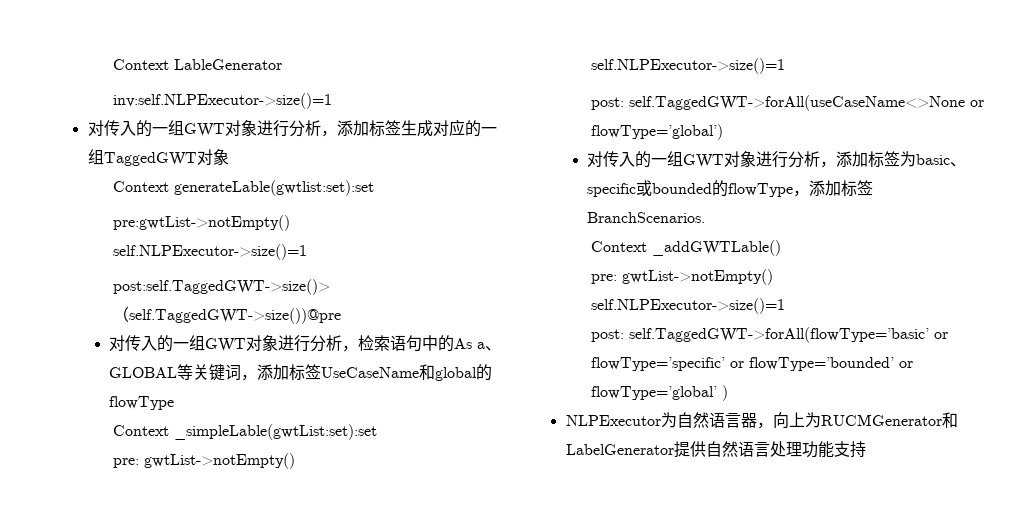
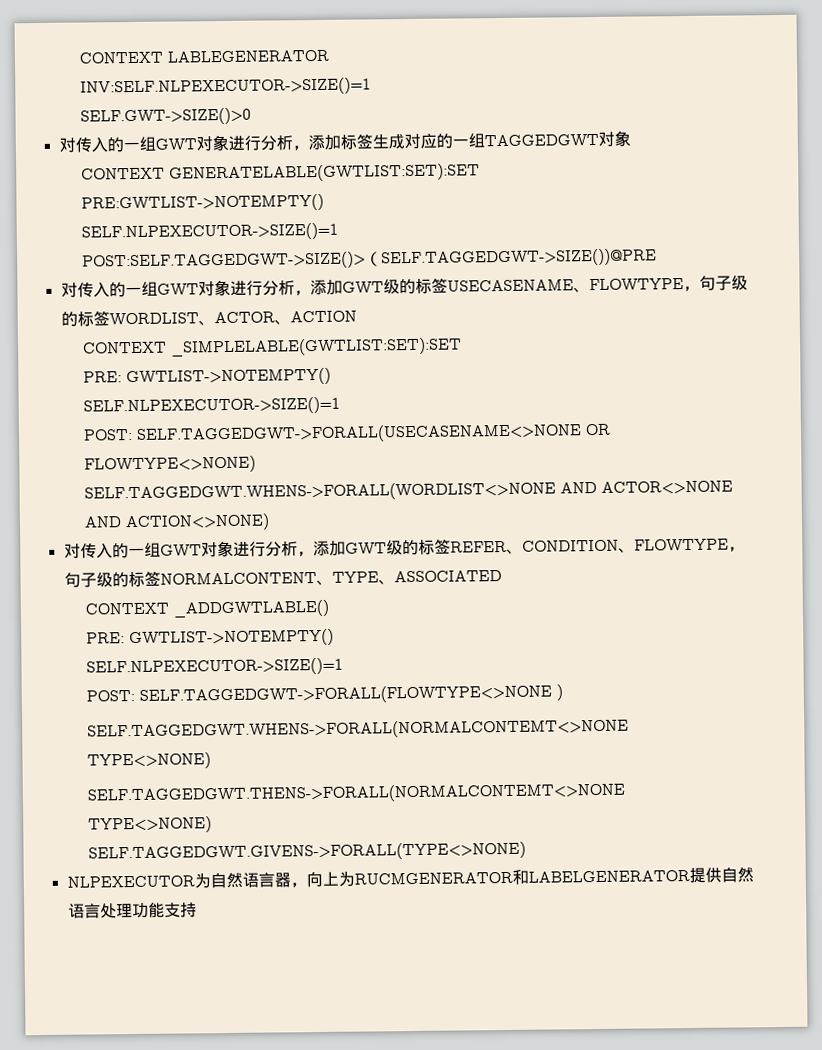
- Context LableGenerator
- inv:self.NLPExecutor->size()=1
+ CONTEXT LABLEGENERATOR
+ INV:SELF.NLPEXECUTOR->SIZE()=1
+ SELF.GWT->SIZE()>0
- 对传入的一组GWT对象进行分析，添加标签生成对应的一组TaggedGWT对象
+ 对传入的一组GWT对象进行分析，添加标签生成对应的一组TAGGEDGWT对象
- Context generateLable(gwtlist:set):set
- pre:gwtList->notEmpty()
- self.NLPExecutor->size()=1
- post:self.TaggedGWT->size()>（self.TaggedGWT->size())@pre
- 对传入的一组GWT对象进行分析，检索语句中的As a、GLOBAL等关键词，添加标签UseCaseName和global的flowType
- Context _simpleLable(gwtList:set):set
- pre: gwtList->notEmpty()
- self.NLPExecutor->size()=1
- post: self.TaggedGWT->forAll(useCaseName<>None or flowType=’global’)
- 对传入的一组GWT对象进行分析，添加标签为basic、specific或bounded的flowType，添加标签BranchScenarios.
- Context _addGWTLable()
- pre: gwtList->notEmpty()
- self.NLPExecutor->size()=1
- post: self.TaggedGWT->forAll(flowType=’basic’ or flowType=’specific’ or flowType=’bounded’ or flowType=’global’ )
- NLPExecutor为自然语言器，向上为RUCMGenerator和LabelGenerator提供自然语言处理功能支持
+ CONTEXT GENERATELABLE(GWTLIST:SET):SET
+ PRE:GWTLIST->NOTEMPTY()
+ SELF.NLPEXECUTOR->SIZE()=1
+ POST:SELF.TAGGEDGWT->SIZE()>（SELF.TAGGEDGWT->SIZE())@PRE
+ 对传入的一组GWT对象进行分析，添加GWT级的标签USECASENAME、FLOWTYPE，句子级的标签WORDLIST、ACTOR、ACTION
+ CONTEXT _SIMPLELABLE(GWTLIST:SET):SET
+ PRE: GWTLIST->NOTEMPTY()
+ SELF.NLPEXECUTOR->SIZE()=1
+ POST: SELF.TAGGEDGWT->FORALL(USECASENAME<>NONE OR FLOWTYPE<>NONE)
+ SELF.TAGGEDGWT.WHENS->FORALL(WORDLIST<>NONE AND ACTOR<>NONE AND ACTION<>NONE)
+ 对传入的一组GWT对象进行分析，添加GWT级的标签REFER、CONDITION、FLOWTYPE，句子级的标签NORMALCONTENT、TYPE、ASSOCIATED
+ CONTEXT _ADDGWTLABLE()
+ PRE: GWTLIST->NOTEMPTY()
+ SELF.NLPEXECUTOR->SIZE()=1
+ POST: SELF.TAGGEDGWT->FORALL(FLOWTYPE<>NONE )
+ SELF.TAGGEDGWT.WHENS->FORALL(NORMALCONTEMT<>NONE TYPE<>NONE)
+ SELF.TAGGEDGWT.THENS->FORALL(NORMALCONTEMT<>NONE TYPE<>NONE)
+ SELF.TAGGEDGWT.GIVENS->FORALL(TYPE<>NONE)
+ NLPEXECUTOR为自然语言器，向上为RUCMGENERATOR和LABELGENERATOR提供自然语言处理功能支持

